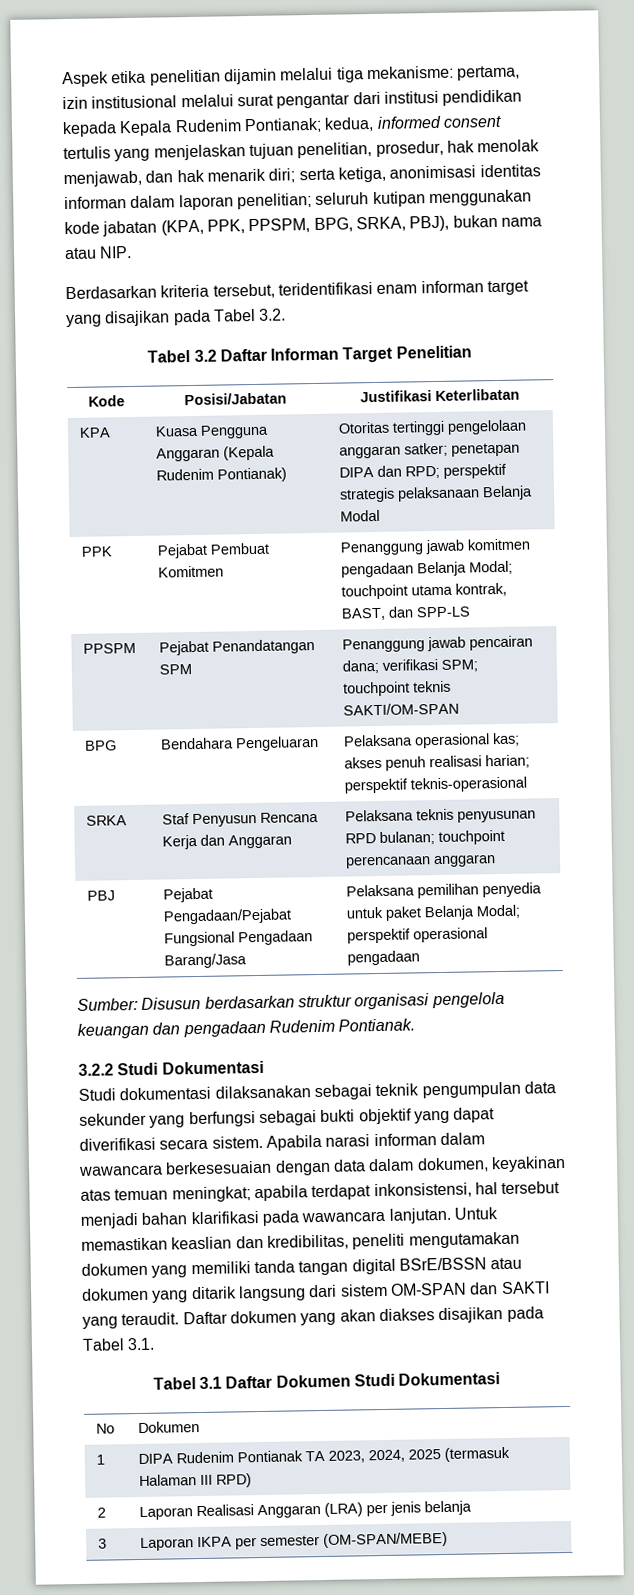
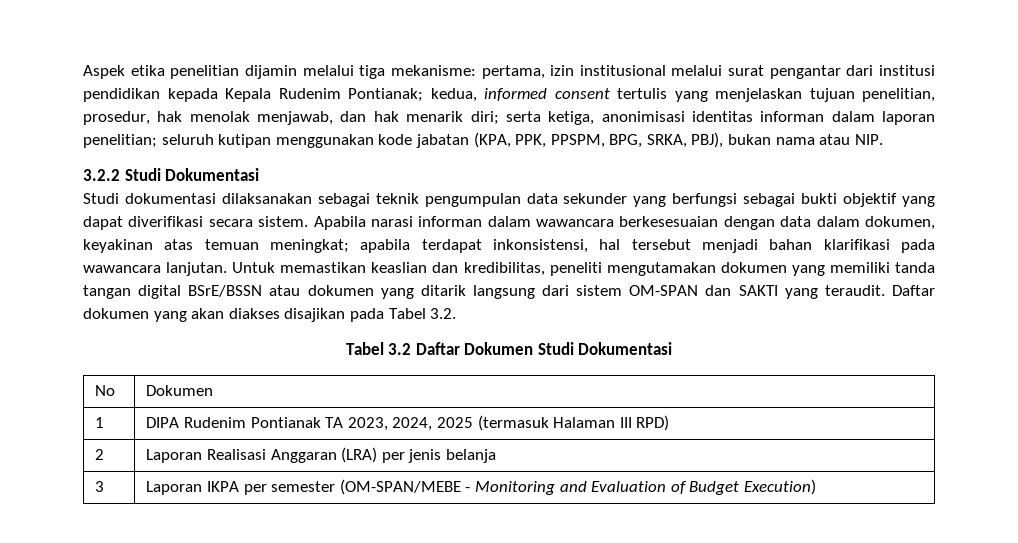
- Berdasarkan kriteria tersebut, teridentifikasi enam informan target yang disajikan pada Tabel 3.2.
- Tabel 3.2 Daftar Informan Target Penelitian
- Kode | Posisi/Jabatan | Justifikasi Keterlibatan
- KPA | Kuasa Pengguna Anggaran (Kepala Rudenim Pontianak) | Otoritas tertinggi pengelolaan anggaran satker; penetapan DIPA dan RPD; perspektif strategis pelaksanaan Belanja Modal
- PPK | Pejabat Pembuat Komitmen | Penanggung jawab komitmen pengadaan Belanja Modal; touchpoint utama kontrak, BAST, dan SPP-LS
- PPSPM | Pejabat Penandatangan SPM | Penanggung jawab pencairan dana; verifikasi SPM; touchpoint teknis SAKTI/OM-SPAN
- BPG | Bendahara Pengeluaran | Pelaksana operasional kas; akses penuh realisasi harian; perspektif teknis-operasional
- SRKA | Staf Penyusun Rencana Kerja dan Anggaran | Pelaksana teknis penyusunan RPD bulanan; touchpoint perencanaan anggaran
- PBJ | Pejabat Pengadaan/Pejabat Fungsional Pengadaan Barang/Jasa | Pelaksana pemilihan penyedia untuk paket Belanja Modal; perspektif operasional pengadaan
- Sumber: Disusun berdasarkan struktur organisasi pengelola keuangan dan pengadaan Rudenim Pontianak.
- Daftar dokumen yang akan diakses disajikan pada Tabel 3.1.
- Tabel 3.1 Daftar Dokumen Studi Dokumentasi
+ Daftar dokumen yang akan diakses disajikan pada Tabel 3.2.
+ Tabel 3.2 Daftar Dokumen Studi Dokumentasi
- 3 | Laporan IKPA per semester (OM-SPAN/MEBE)
+ 3 | Laporan IKPA per semester (OM-SPAN/MEBE - Monitoring and Evaluation of Budget Execution)

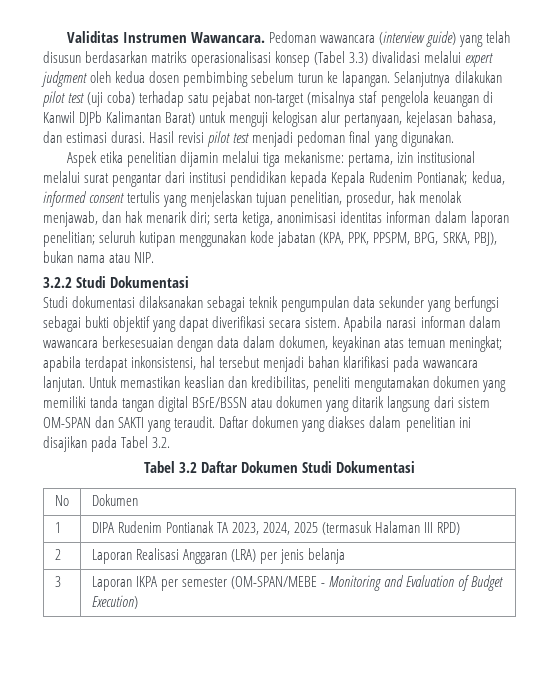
+ Validitas Instrumen Wawancara. Pedoman wawancara (interview guide) yang telah disusun berdasarkan matriks operasionalisasi konsep (Tabel 3.3) divalidasi melalui expert judgment oleh kedua dosen pembimbing sebelum turun ke lapangan. Selanjutnya dilakukan pilot test (uji coba) terhadap satu pejabat non-target (misalnya staf pengelola keuangan di Kanwil DJPb Kalimantan Barat) untuk menguji kelogisan alur pertanyaan, kejelasan bahasa, dan estimasi durasi. Hasil revisi pilot test menjadi pedoman final yang digunakan.
- Daftar dokumen yang akan diakses disajikan pada Tabel 3.2.
+ Daftar dokumen yang diakses dalam penelitian ini disajikan pada Tabel 3.2.

